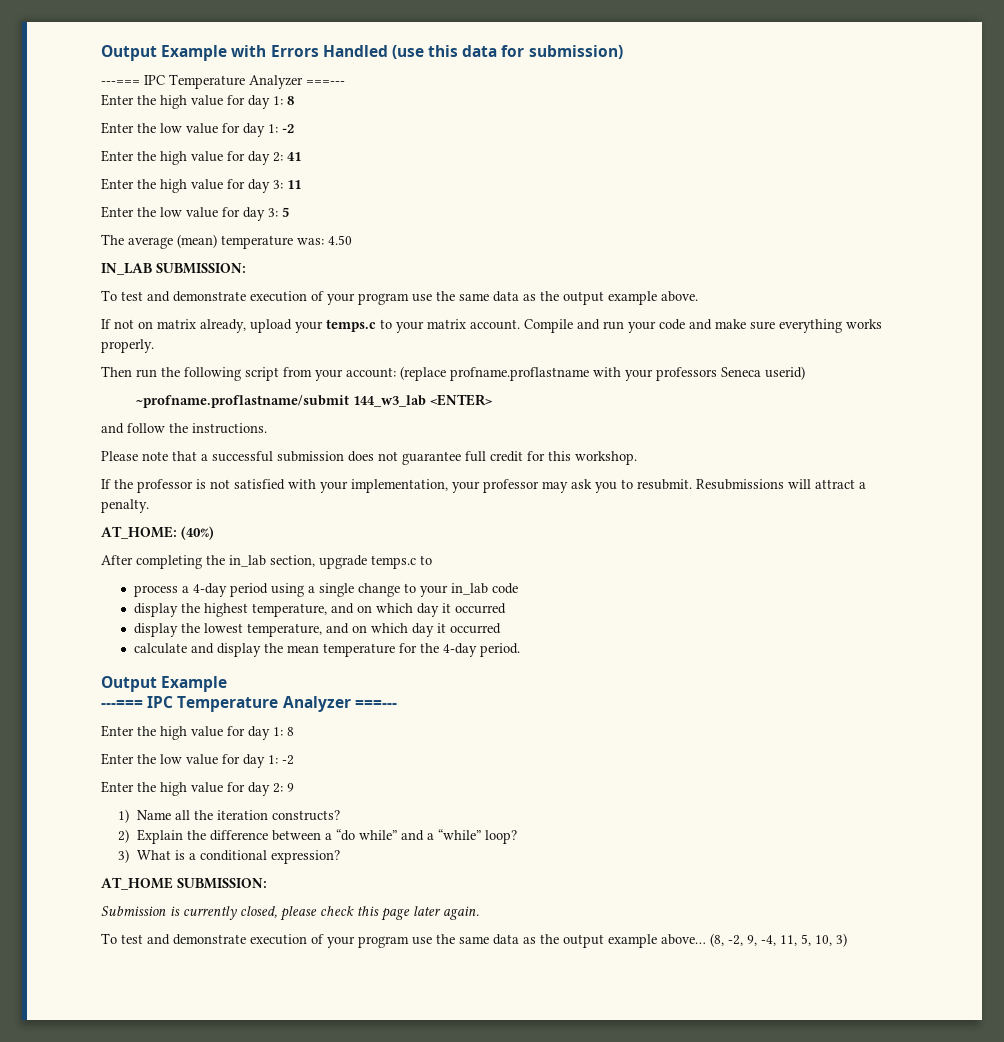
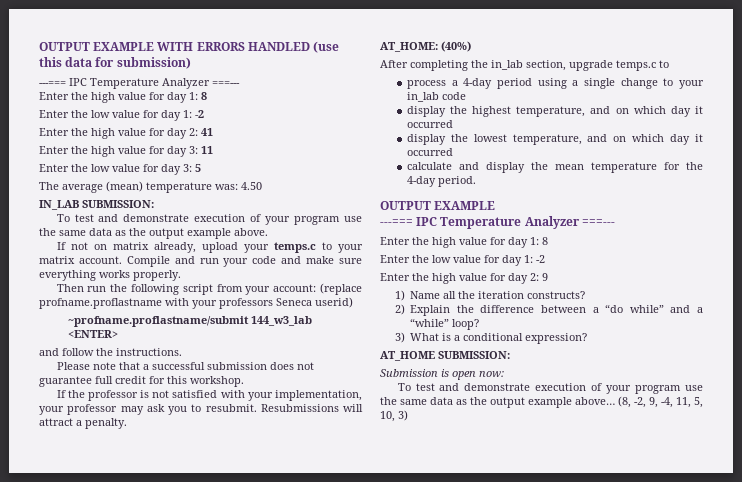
- Output Example with Errors Handled (use this data for submission)
+ OUTPUT EXAMPLE WITH ERRORS HANDLED (use this data for submission)
  calculate and display the mean temperature for the 4-day period.
- Output Example
+ OUTPUT EXAMPLE
- Submission is currently closed, please check this page later again.
+ Submission is open now:

